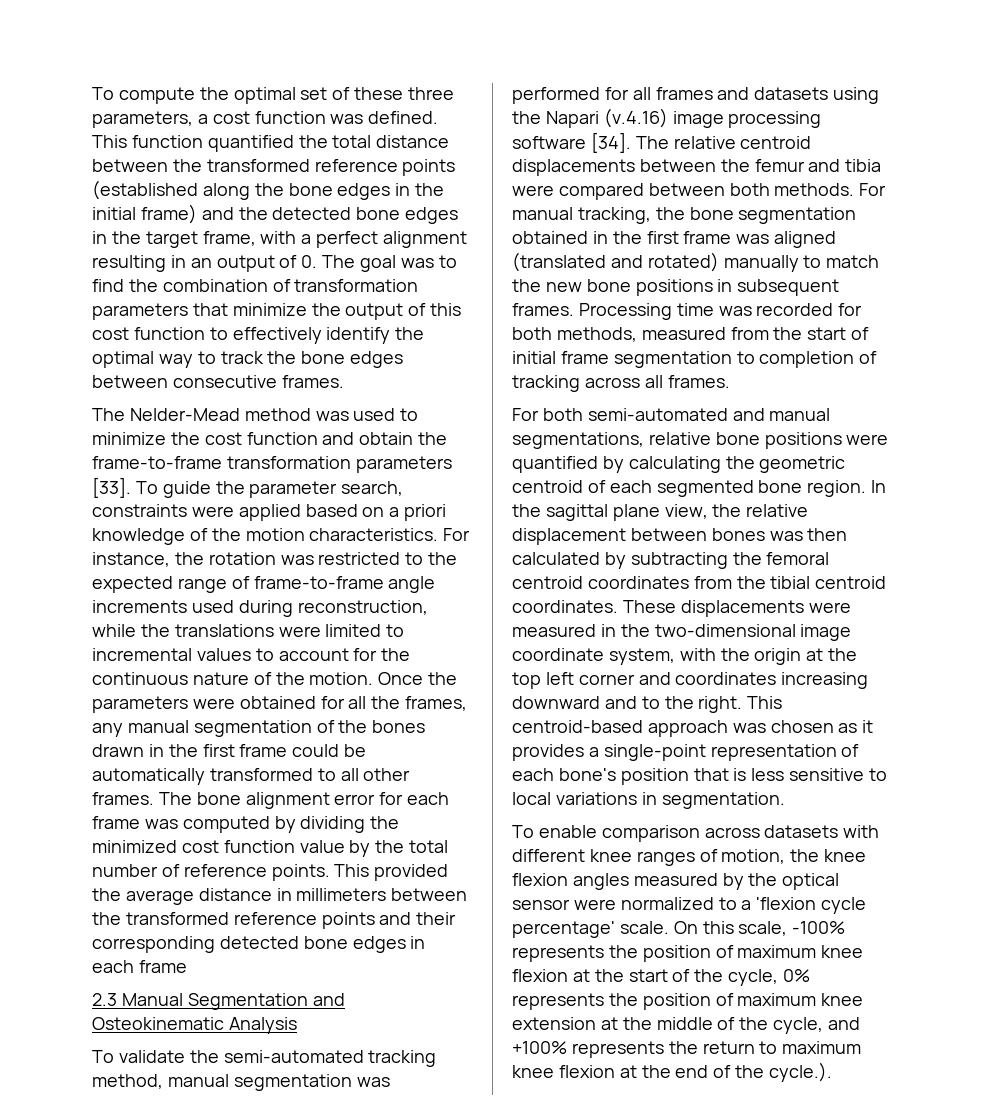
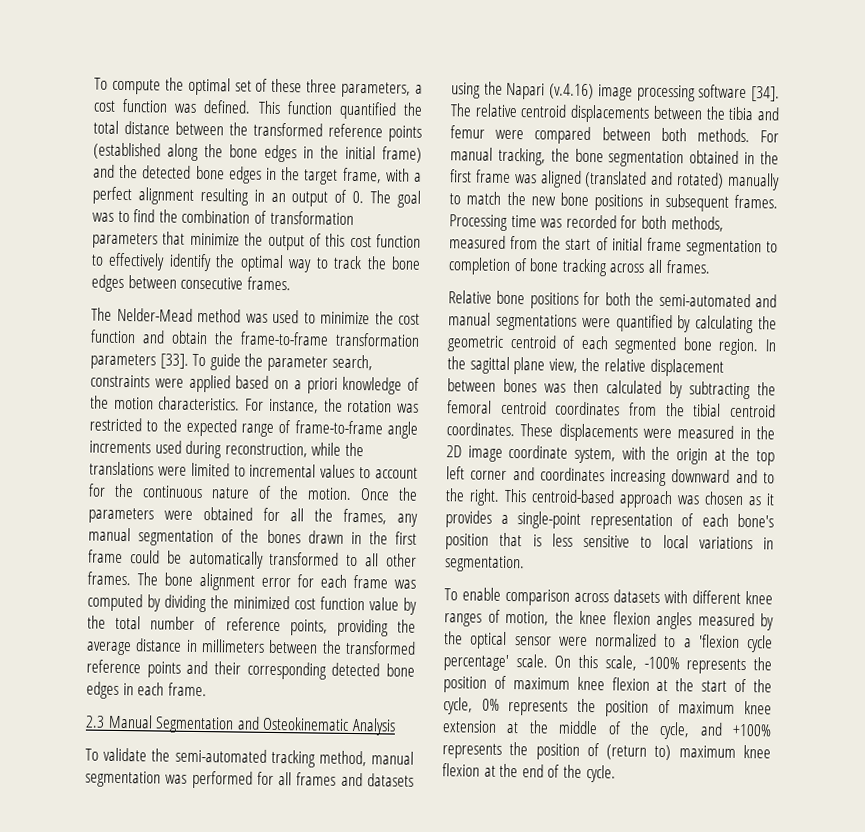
- The bone alignment error for each frame was computed by dividing the minimized cost function value by the total number of reference points. This provided the average distance in millimeters between the transformed reference points and their corresponding detected bone edges in each frame
+ The bone alignment error for each frame was computed by dividing the minimized cost function value by the total number of reference points, providing the average distance in millimeters between the transformed reference points and their corresponding detected bone edges in each frame.
- The relative centroid displacements between the femur and tibia were compared between both methods.
+ The relative centroid displacements between the tibia and femur were compared between both methods.
- Processing time was recorded for both methods, measured from the start of initial frame segmentation to completion of tracking across all frames.
+ Processing time was recorded for both methods, measured from the start of initial frame segmentation to completion of bone tracking across all frames.
- For both semi-automated and manual segmentations, relative bone positions were quantified by calculating the geometric centroid of each segmented bone region.
+ Relative bone positions for both the semi-automated and manual segmentations were quantified by calculating the geometric centroid of each segmented bone region.
- These displacements were measured in the two-dimensional image coordinate system, with the origin at the top left corner and coordinates increasing downward and to the right.
+ These displacements were measured in the 2D image coordinate system, with the origin at the top left corner and coordinates increasing downward and to the right.
- On this scale, -100% represents the position of maximum knee flexion at the start of the cycle, 0% represents the position of maximum knee extension at the middle of the cycle, and +100% represents the return to maximum knee flexion at the end of the cycle.).
+ On this scale, -100% represents the position of maximum knee flexion at the start of the cycle, 0% represents the position of maximum knee extension at the middle of the cycle, and +100% represents the position of (return to) maximum knee flexion at the end of the cycle.

